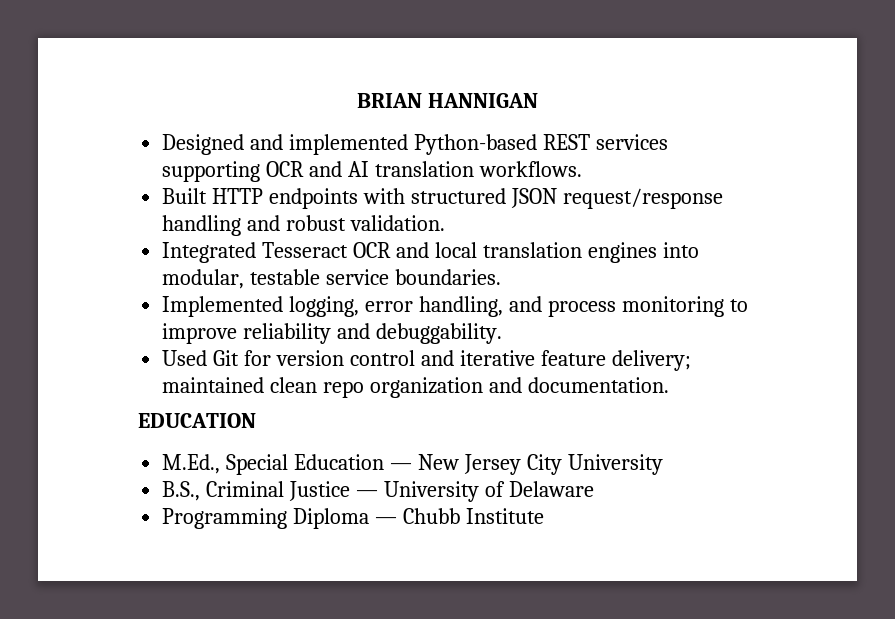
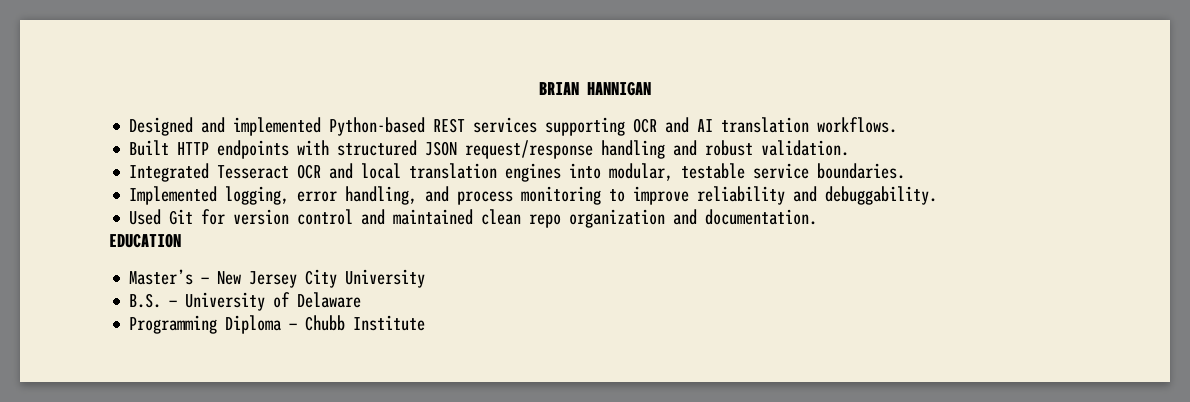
- Used Git for version control and iterative feature delivery; maintained clean repo organization and documentation.
+ Used Git for version control and maintained clean repo organization and documentation.
- M.Ed., Special Education — New Jersey City University
+ Master’s — New Jersey City University
- B.S., Criminal Justice — University of Delaware
+ B.S. — University of Delaware

